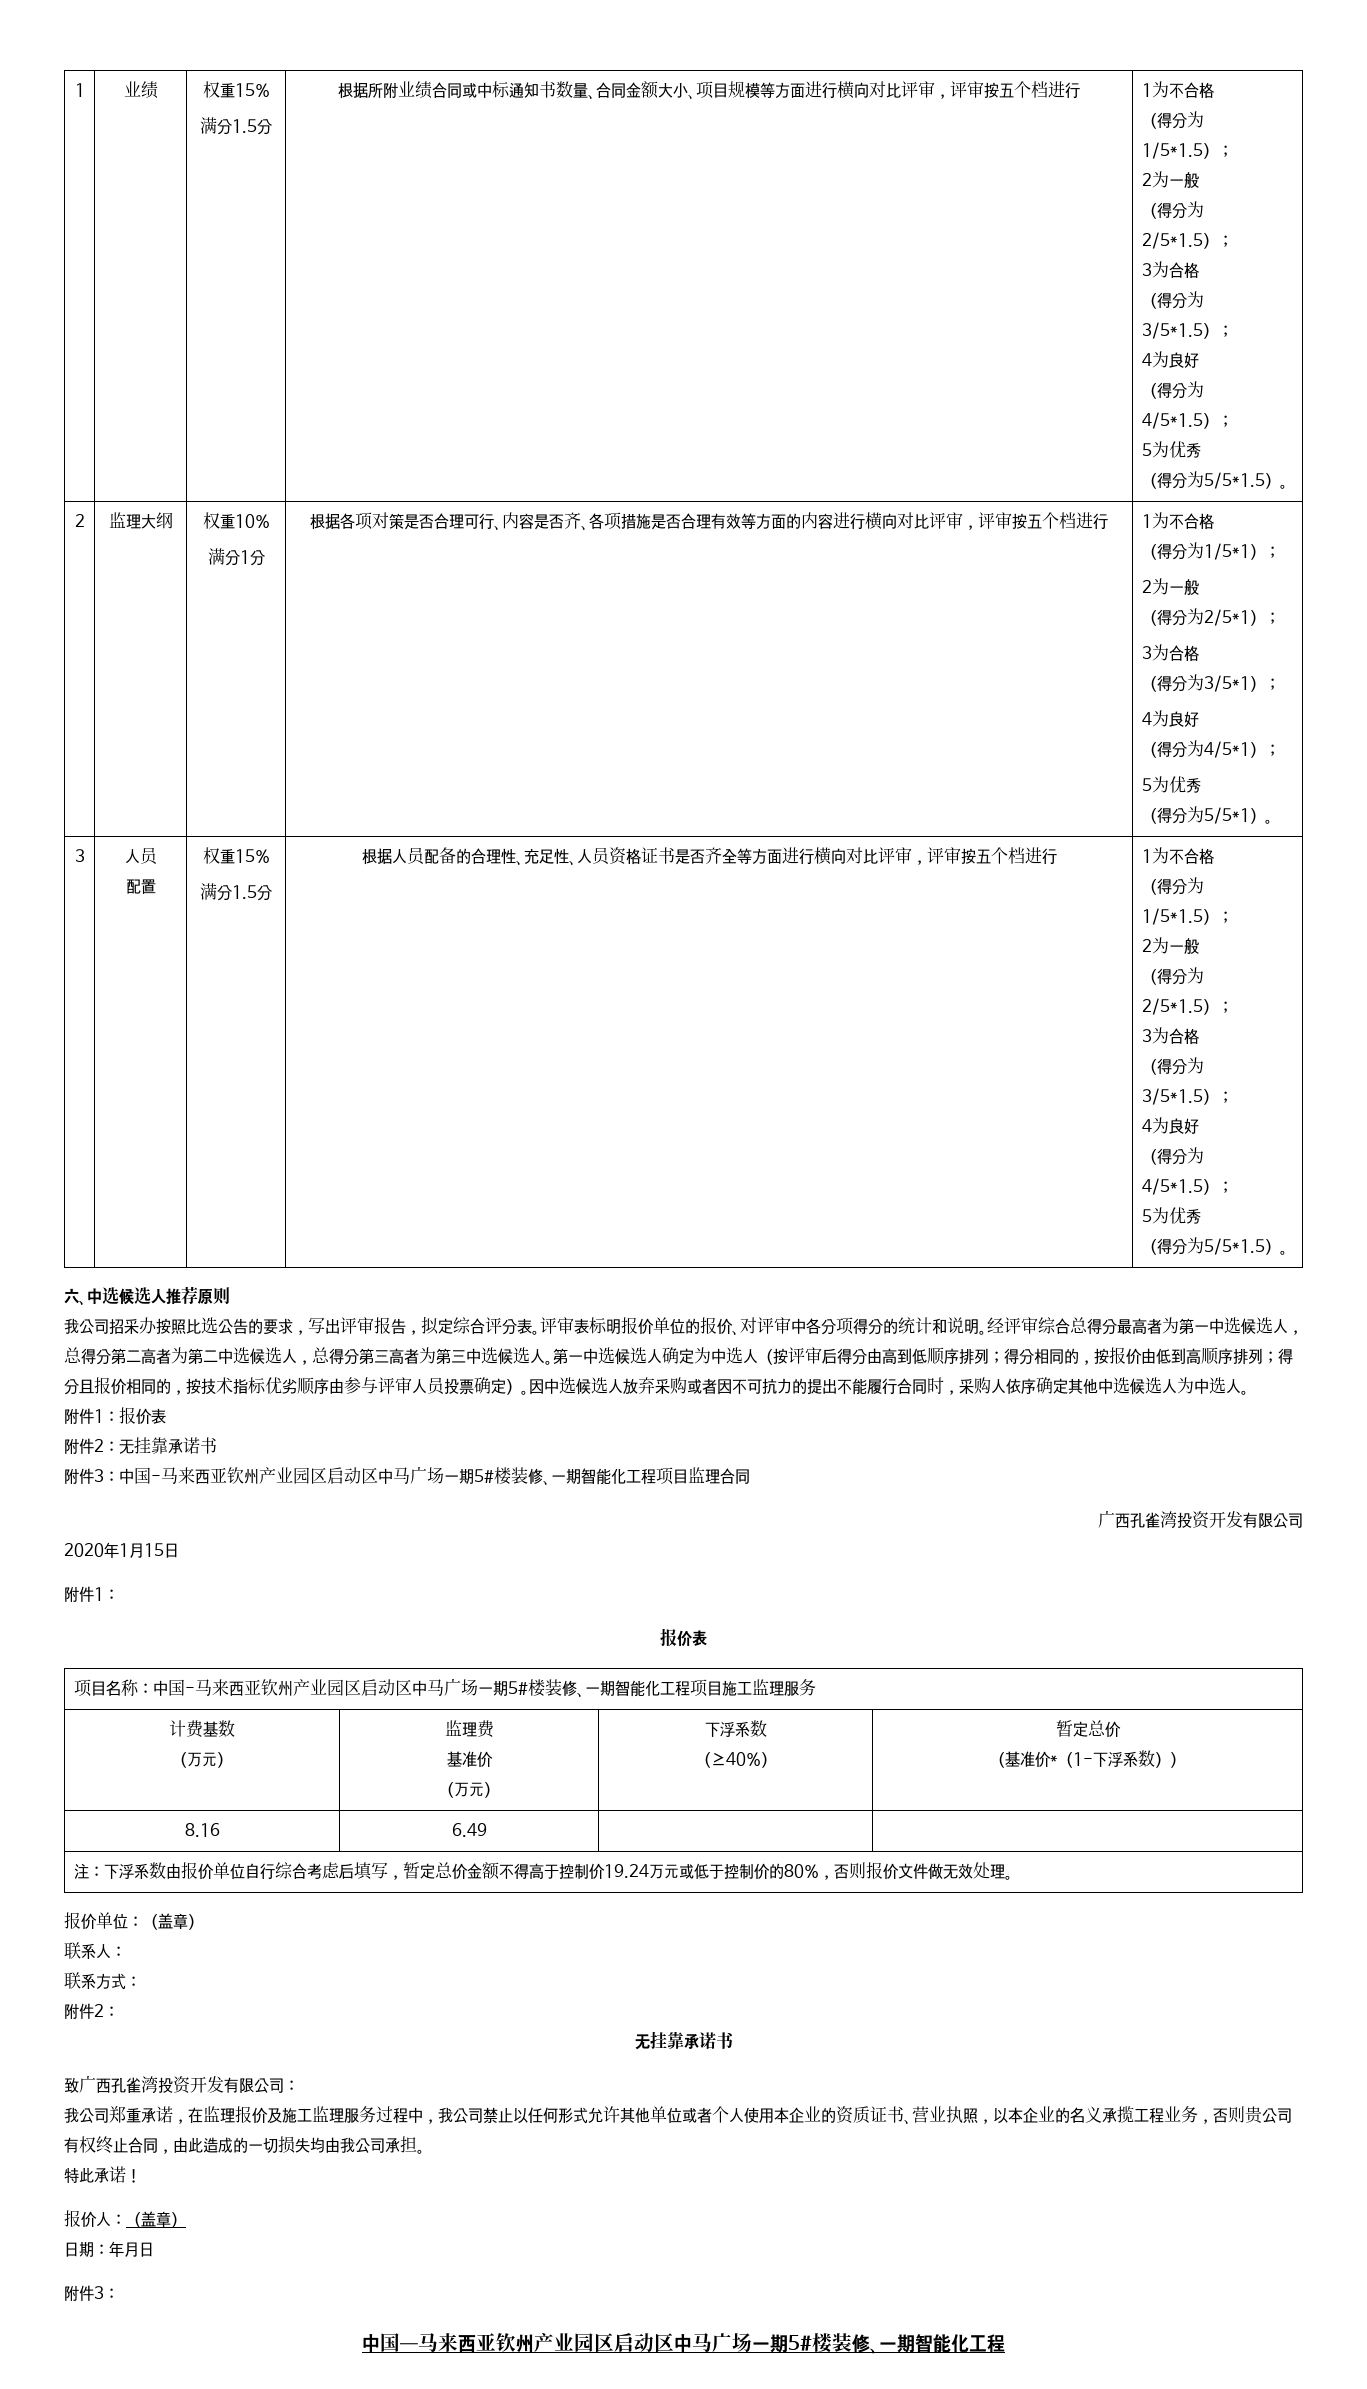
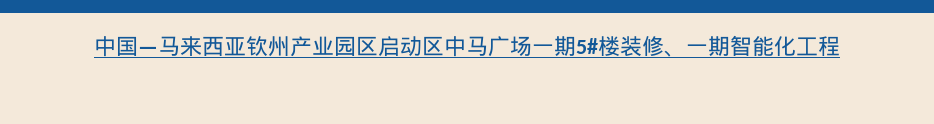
- 1 | 业绩 | 权重15%
- 满分1.5分 | 根据所附业绩合同或中标通知书数量、合同金额大小、项目规模等方面进行横向对比评审，评审按五个档进行 | 1为不合格
- （得分为1/5*1.5）；
- 2为一般
- （得分为2/5*1.5）；
- 3为合格
- （得分为3/5*1.5）；
- 4为良好
- （得分为4/5*1.5）；
- 5为优秀
- （得分为5/5*1.5）。
- 2 | 监理大纲 | 权重10%
- 满分1分 | 根据各项对策是否合理可行、内容是否齐、各项措施是否合理有效等方面的内容进行横向对比评审，评审按五个档进行 | 1为不合格
- （得分为1/5*1）；
- 2为一般
- （得分为2/5*1）；
- 3为合格
- （得分为3/5*1）；
- 4为良好
- （得分为4/5*1）；
- 5为优秀
- （得分为5/5*1）。
- 3 | 人员
- 配置 | 权重15%
- 满分1.5分 | 根据人员配备的合理性、充足性、人员资格证书是否齐全等方面进行横向对比评审，评审按五个档进行 | 1为不合格
- （得分为1/5*1.5）；
- 2为一般
- （得分为2/5*1.5）；
- 3为合格
- （得分为3/5*1.5）；
- 4为良好
- （得分为4/5*1.5）；
- 5为优秀
- （得分为5/5*1.5）。
- 六、中选候选人推荐原则
- 我公司招采办按照比选公告的要求，写出评审报告，拟定综合评分表。评审表标明报价单位的报价、对评审中各分项得分的统计和说明。经评审综合总得分最高者为第一中选候选人，总得分第二高者为第二中选候选人，总得分第三高者为第三中选候选人。第一中选候选人确定为中选人（按评审后得分由高到低顺序排列；得分相同的，按报价由低到高顺序排列；得分且报价相同的，按技术指标优劣顺序由参与评审人员投票确定）。因中选候选人放弃采购或者因不可抗力的提出不能履行合同时，采购人依序确定其他中选候选人为中选人。
- 附件1：报价表
- 附件2：无挂靠承诺书
- 附件3：中国-马来西亚钦州产业园区启动区中马广场一期5#楼装修、一期智能化工程项目监理合同
- 广西孔雀湾投资开发有限公司
- 2020年1月15日
- 附件1：
- 报价表
- 项目名称：中国-马来西亚钦州产业园区启动区中马广场一期5#楼装修、一期智能化工程项目施工监理服务
- 计费基数
- （万元） | 监理费
- 基准价
- （万元） | 下浮系数
- （≥40%） | 暂定总价
- （基准价*（1-下浮系数））
- 8.16 | 6.49 | |
- 注：下浮系数由报价单位自行综合考虑后填写，暂定总价金额不得高于控制价19.24万元或低于控制价的80%，否则报价文件做无效处理。
- 报价单位：（盖章）
- 联系人：
- 联系方式：
- 附件2：
- 无挂靠承诺书
- 致广西孔雀湾投资开发有限公司：
- 我公司郑重承诺，在监理报价及施工监理服务过程中，我公司禁止以任何形式允许其他单位或者个人使用本企业的资质证书、营业执照，以本企业的名义承揽工程业务，否则贵公司有权终止合同，由此造成的一切损失均由我公司承担。
- 特此承诺！
- 报价人：（盖章）
- 日期：年月日
- 附件3：

